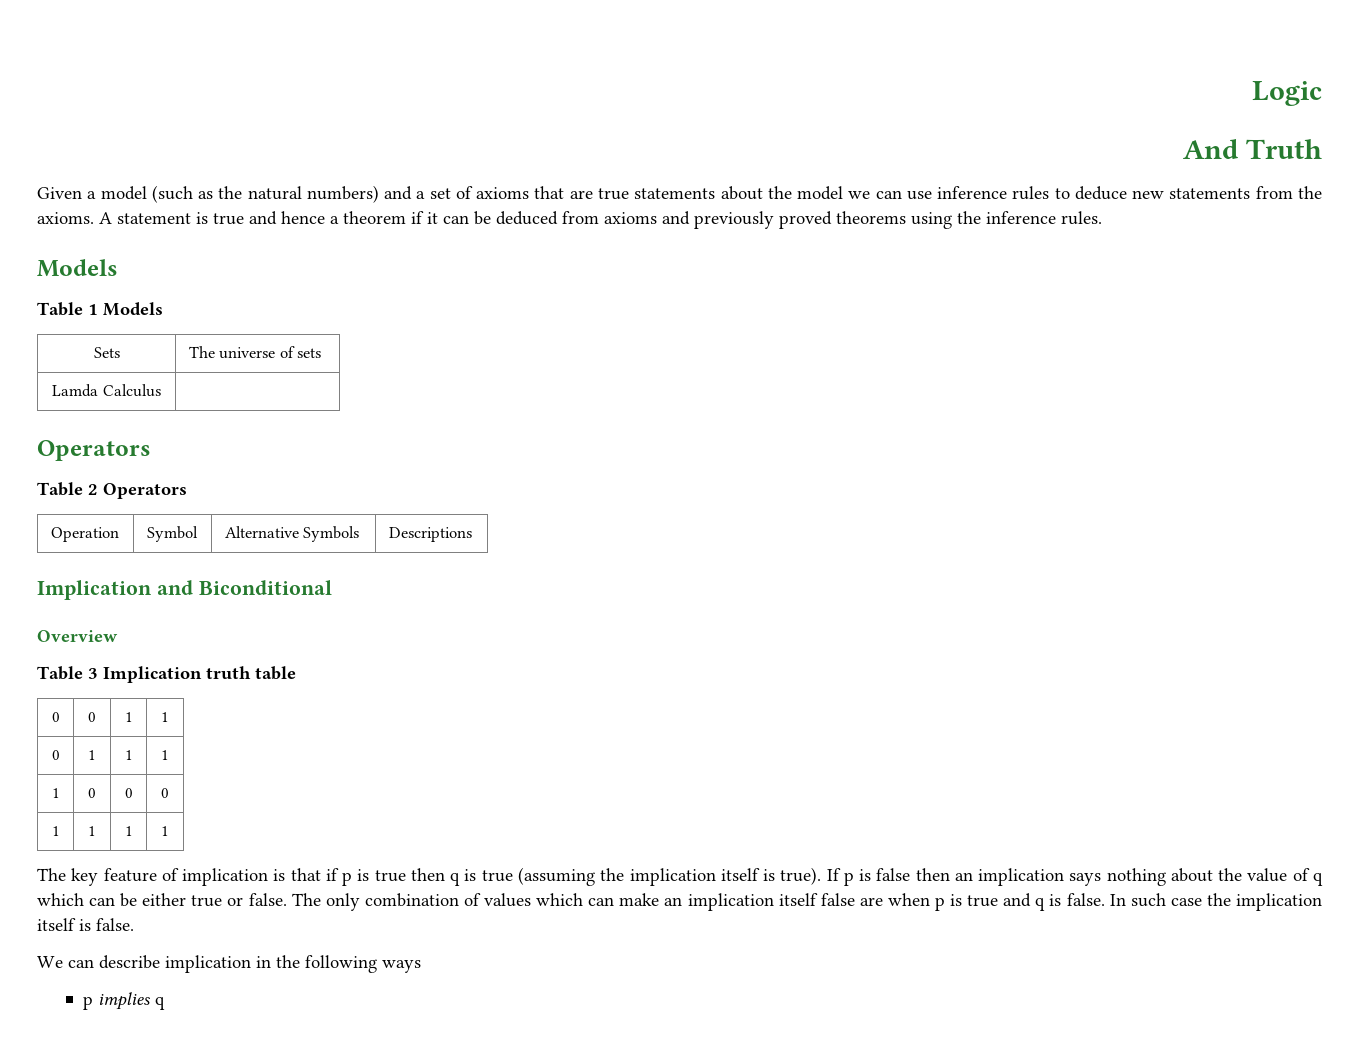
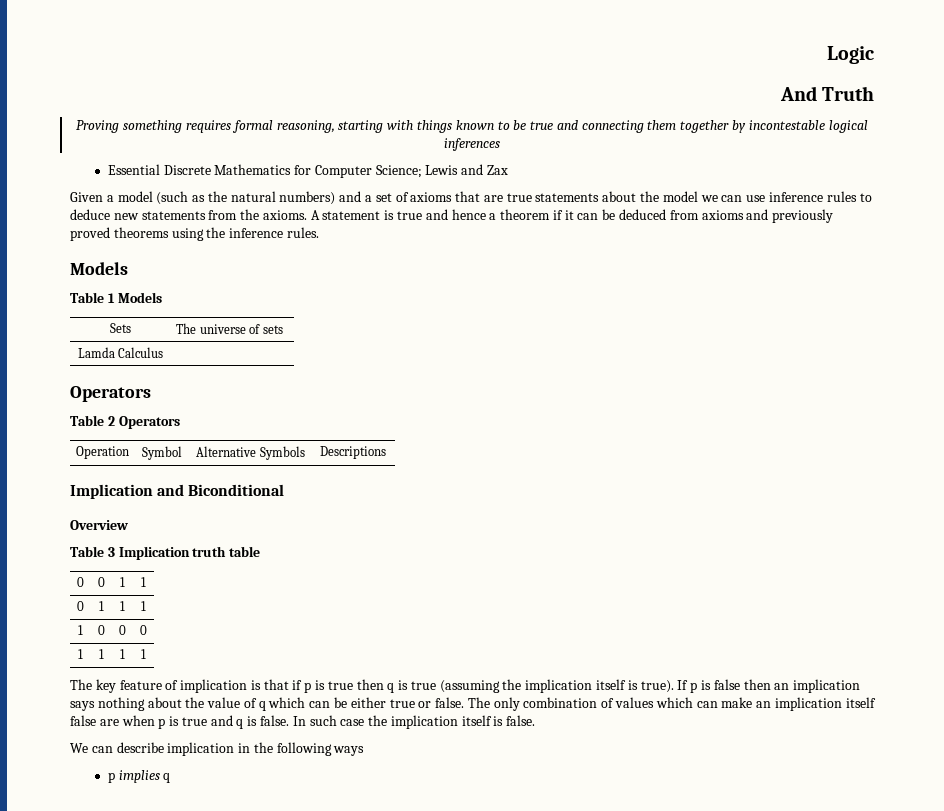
+ Proving something requires formal reasoning, starting with things known to be true and connecting them together by incontestable logical inferences
+ Essential Discrete Mathematics for Computer Science; Lewis and Zax

